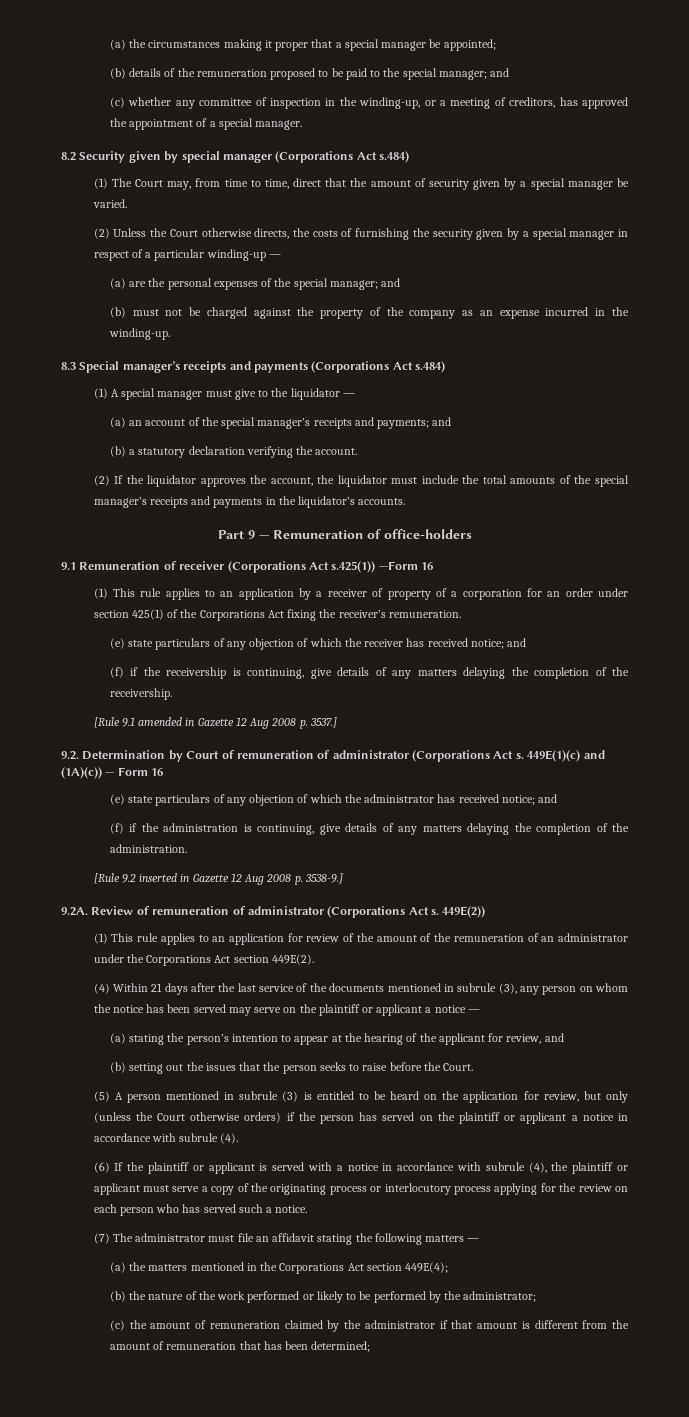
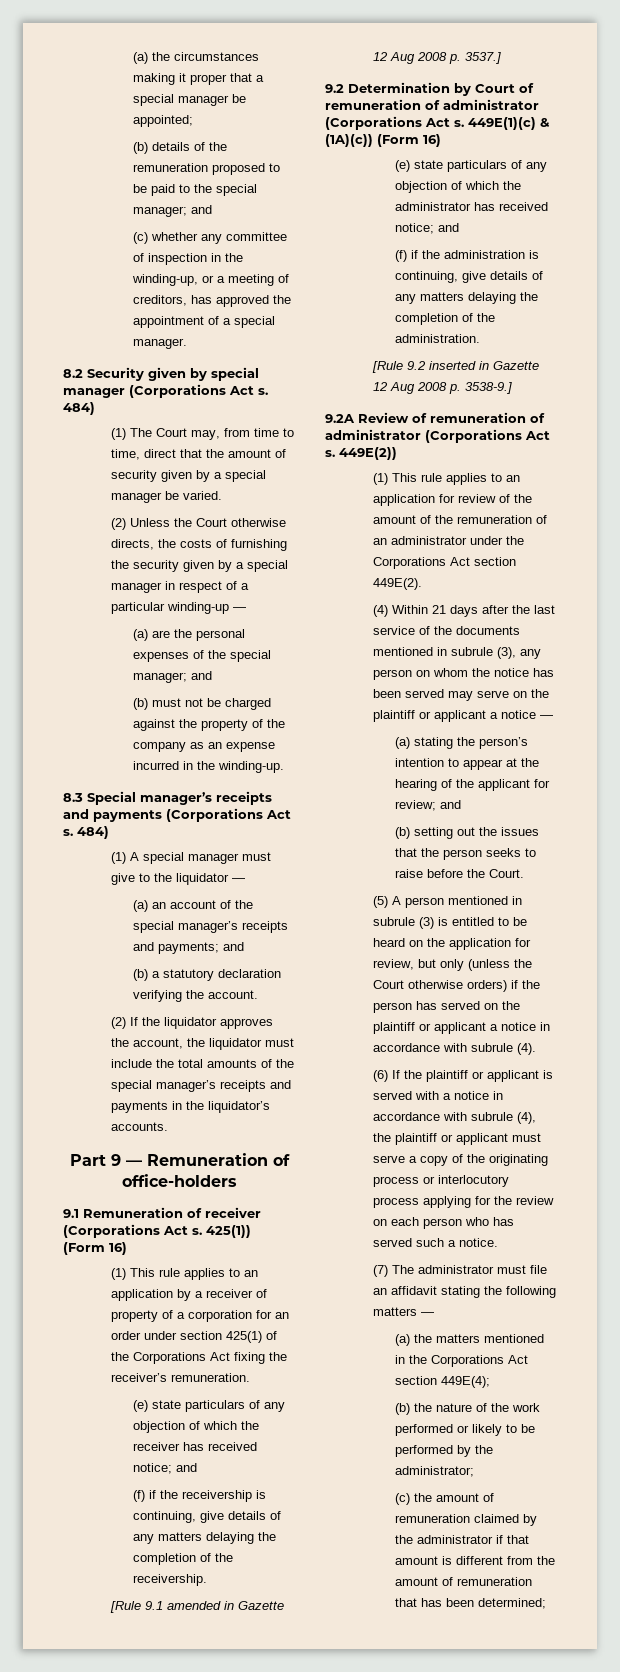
- 8.2 Security given by special manager (Corporations Act s.484)
+ 8.2 Security given by special manager (Corporations Act s. 484)
- 8.3 Special manager’s receipts and payments (Corporations Act s.484)
+ 8.3 Special manager’s receipts and payments (Corporations Act s. 484)
- 9.1 Remuneration of receiver (Corporations Act s.425(1)) —Form 16
+ 9.1 Remuneration of receiver (Corporations Act s. 425(1)) (Form 16)
- 9.2. Determination by Court of remuneration of administrator (Corporations Act s.
+ 9.2 Determination by Court of remuneration of administrator (Corporations Act s.
- 449E(1)(c) and (1A)(c)) — Form 16
+ 449E(1)(c) & (1A)(c)) (Form 16)
- 9.2A. Review of remuneration of administrator (Corporations Act s.
+ 9.2A Review of remuneration of administrator (Corporations Act s.
- (a) stating the person’s intention to appear at the hearing of the applicant for review, and
+ (a) stating the person’s intention to appear at the hearing of the applicant for review; and

